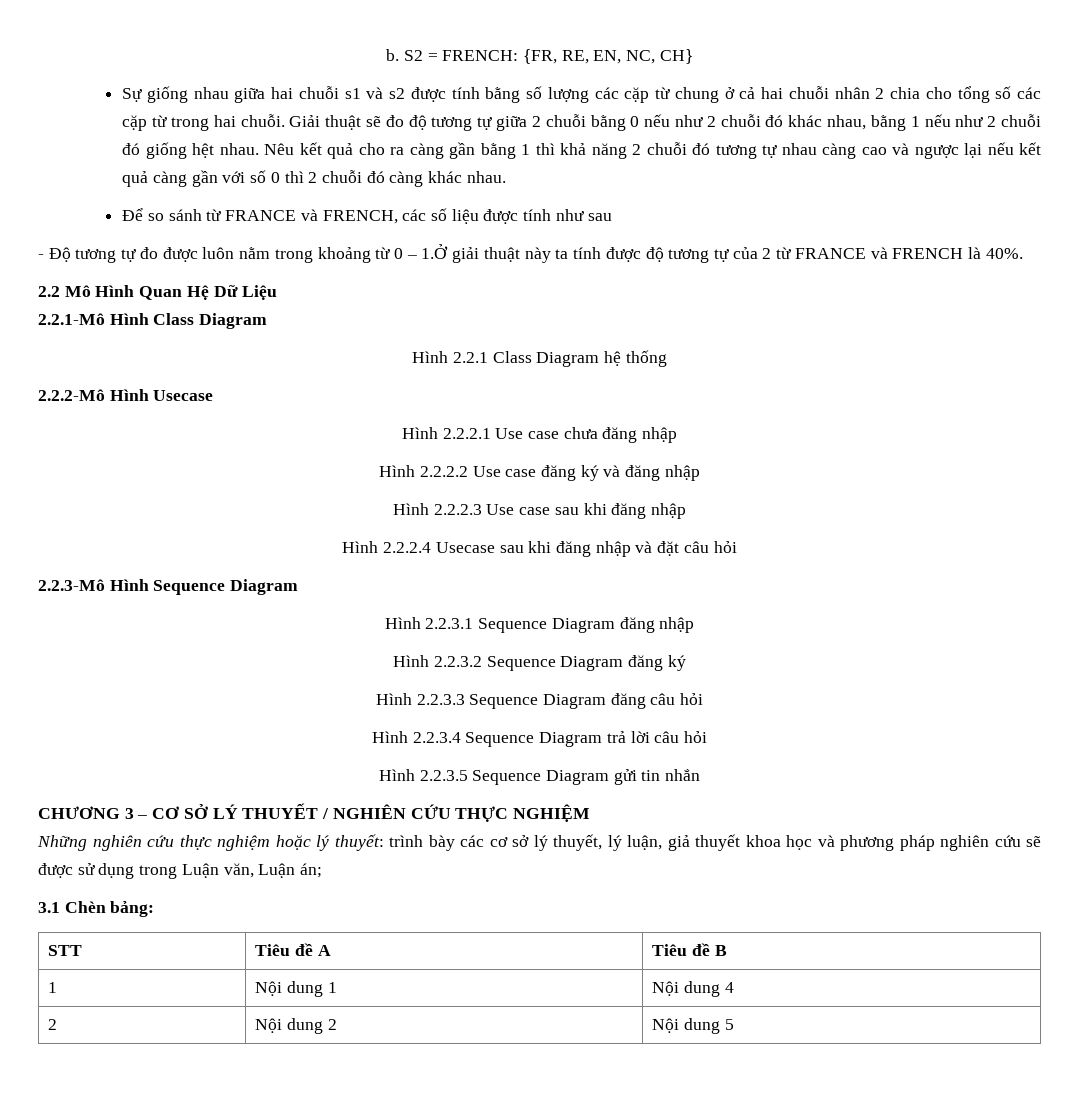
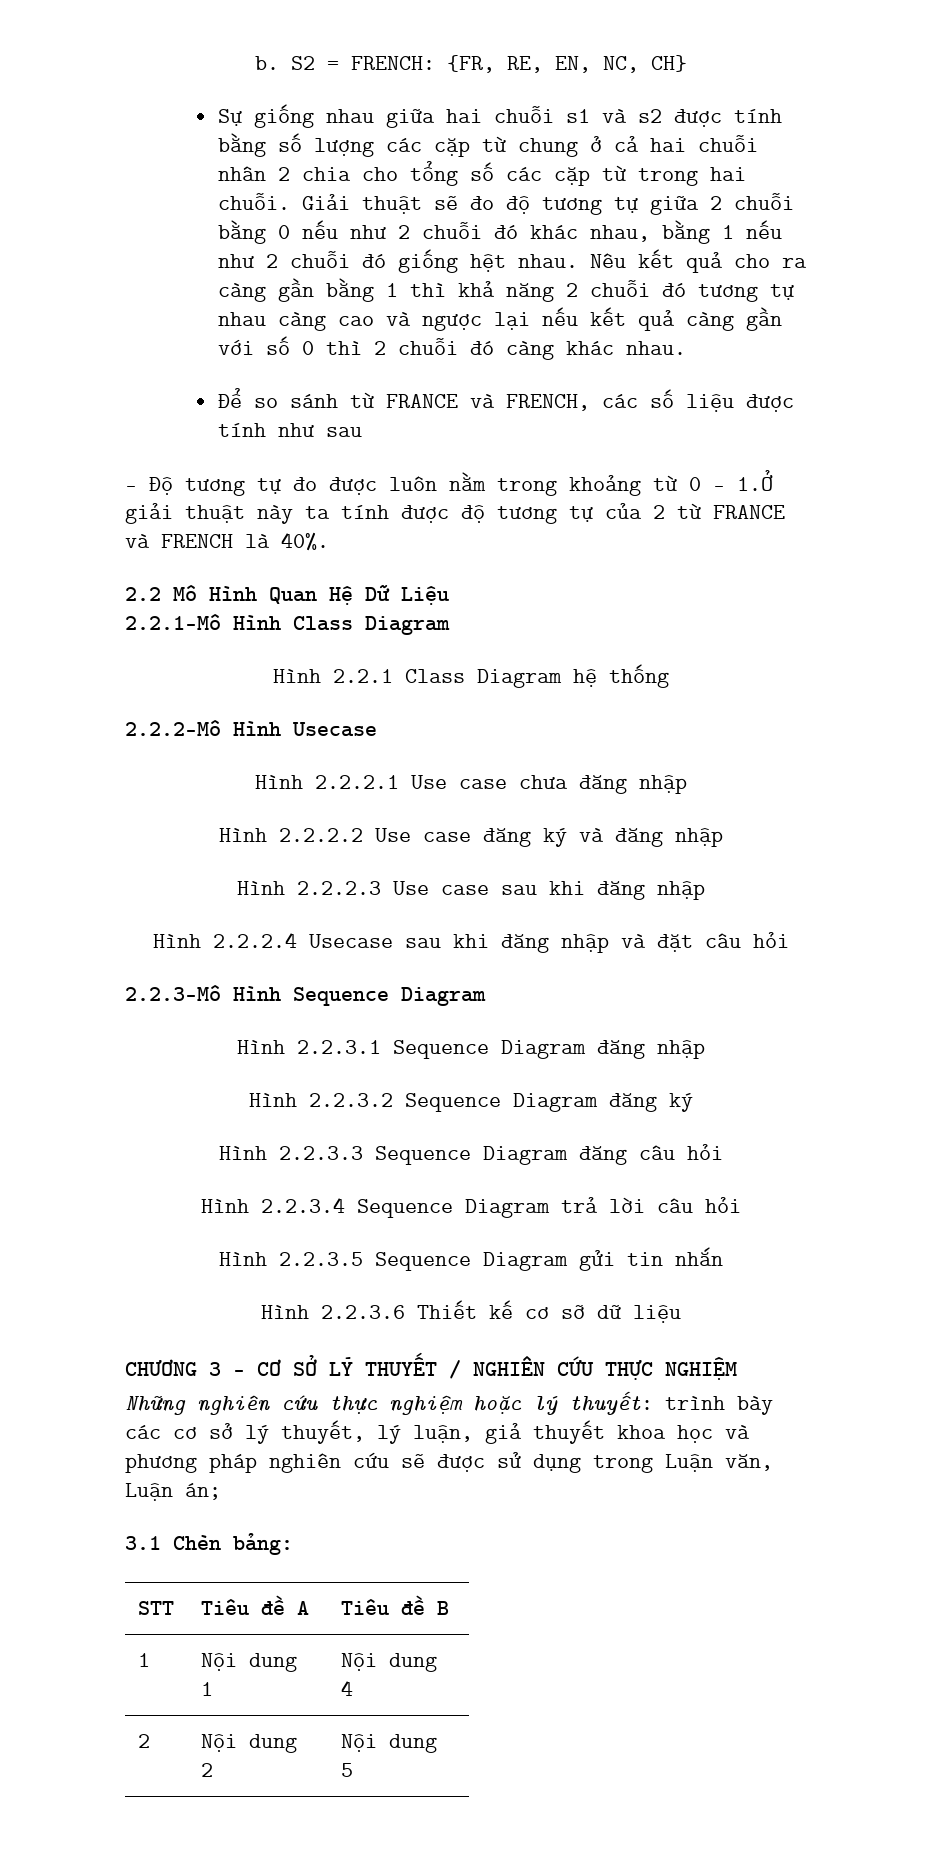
+ Hình 2.2.3.6 Thiết kế cơ sỡ dữ liệu

